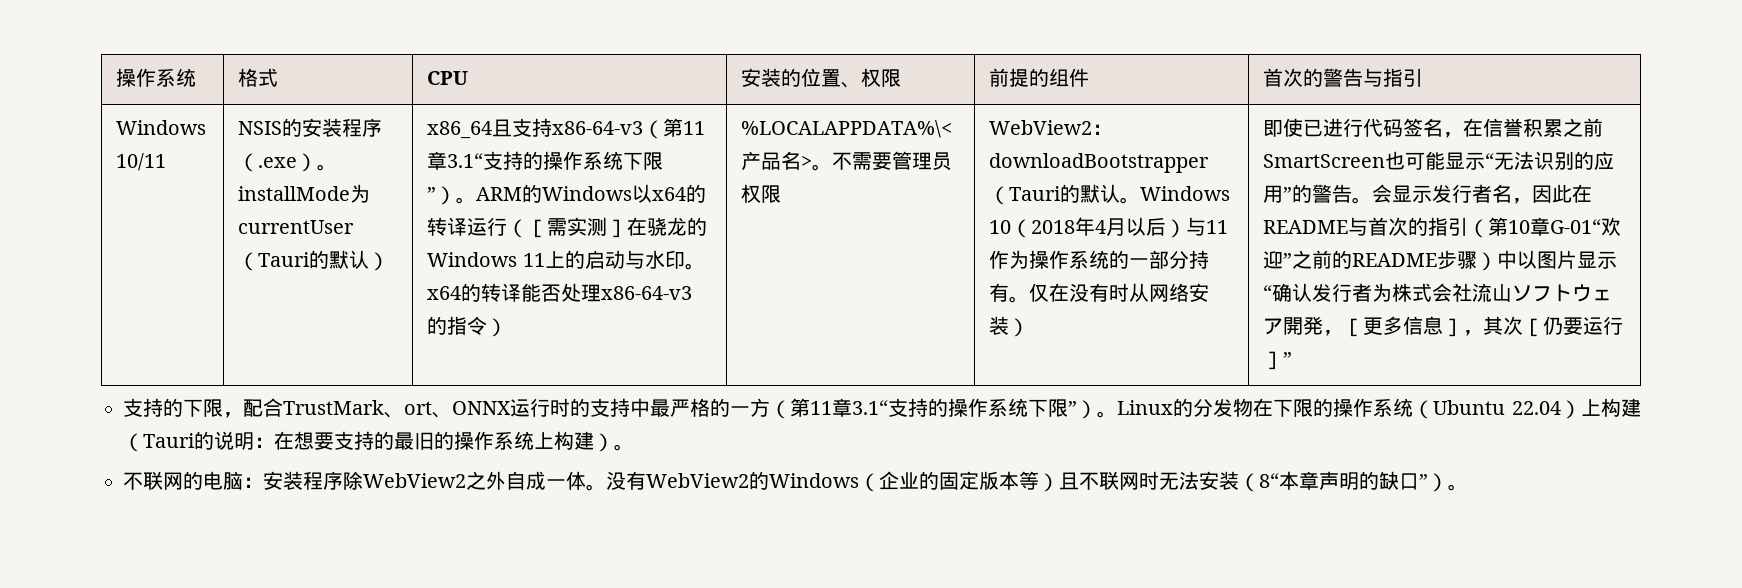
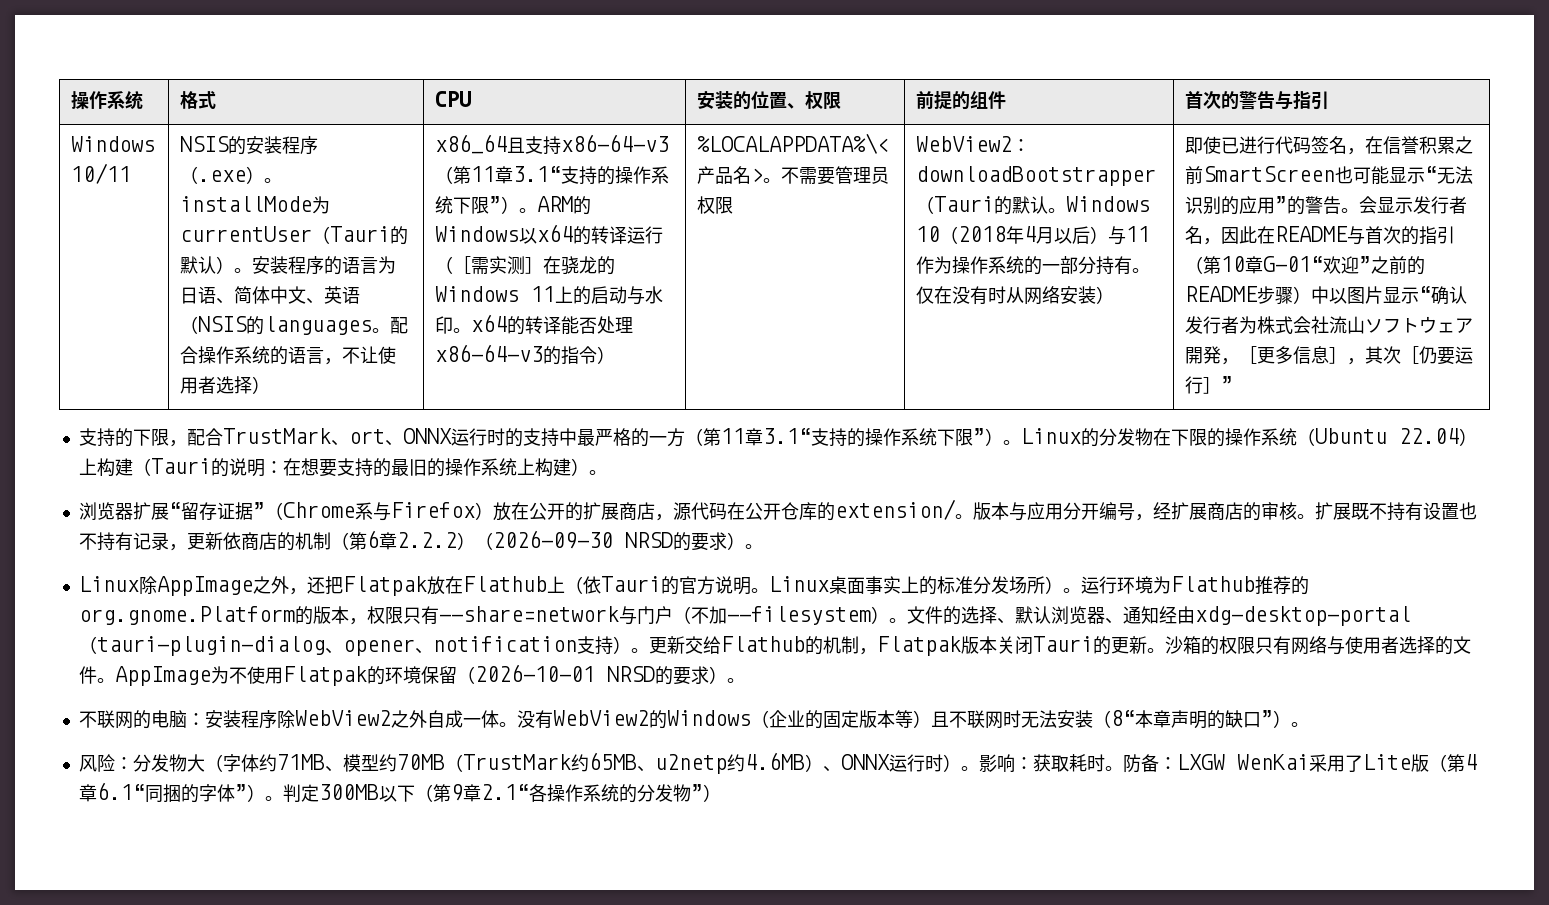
- NSIS的安装程序（.exe）。installMode为currentUser（Tauri的默认）
+ NSIS的安装程序（.exe）。installMode为currentUser（Tauri的默认）。安装程序的语言为日语、简体中文、英语（NSIS的languages。配合操作系统的语言，不让使用者选择）
+ 浏览器扩展“留存证据”（Chrome系与Firefox）放在公开的扩展商店，源代码在公开仓库的extension/。版本与应用分开编号，经扩展商店的审核。扩展既不持有设置也不持有记录，更新依商店的机制（第6章2.2.2）（2026-09-30 NRSD的要求）。
+ Linux除AppImage之外，还把Flatpak放在Flathub上（依Tauri的官方说明。Linux桌面事实上的标准分发场所）。运行环境为Flathub推荐的org.gnome.Platform的版本，权限只有--share=network与门户（不加--filesystem）。文件的选择、默认浏览器、通知经由xdg-desktop-portal（tauri-plugin-dialog、opener、notification支持）。更新交给Flathub的机制，Flatpak版本关闭Tauri的更新。沙箱的权限只有网络与使用者选择的文件。AppImage为不使用Flatpak的环境保留（2026-10-01 NRSD的要求）。
+ 风险：分发物大（字体约71MB、模型约70MB（TrustMark约65MB、u2netp约4.6MB）、ONNX运行时）。影响：获取耗时。防备：LXGW WenKai采用了Lite版（第4章6.1“同捆的字体”）。判定300MB以下（第9章2.1“各操作系统的分发物”）

